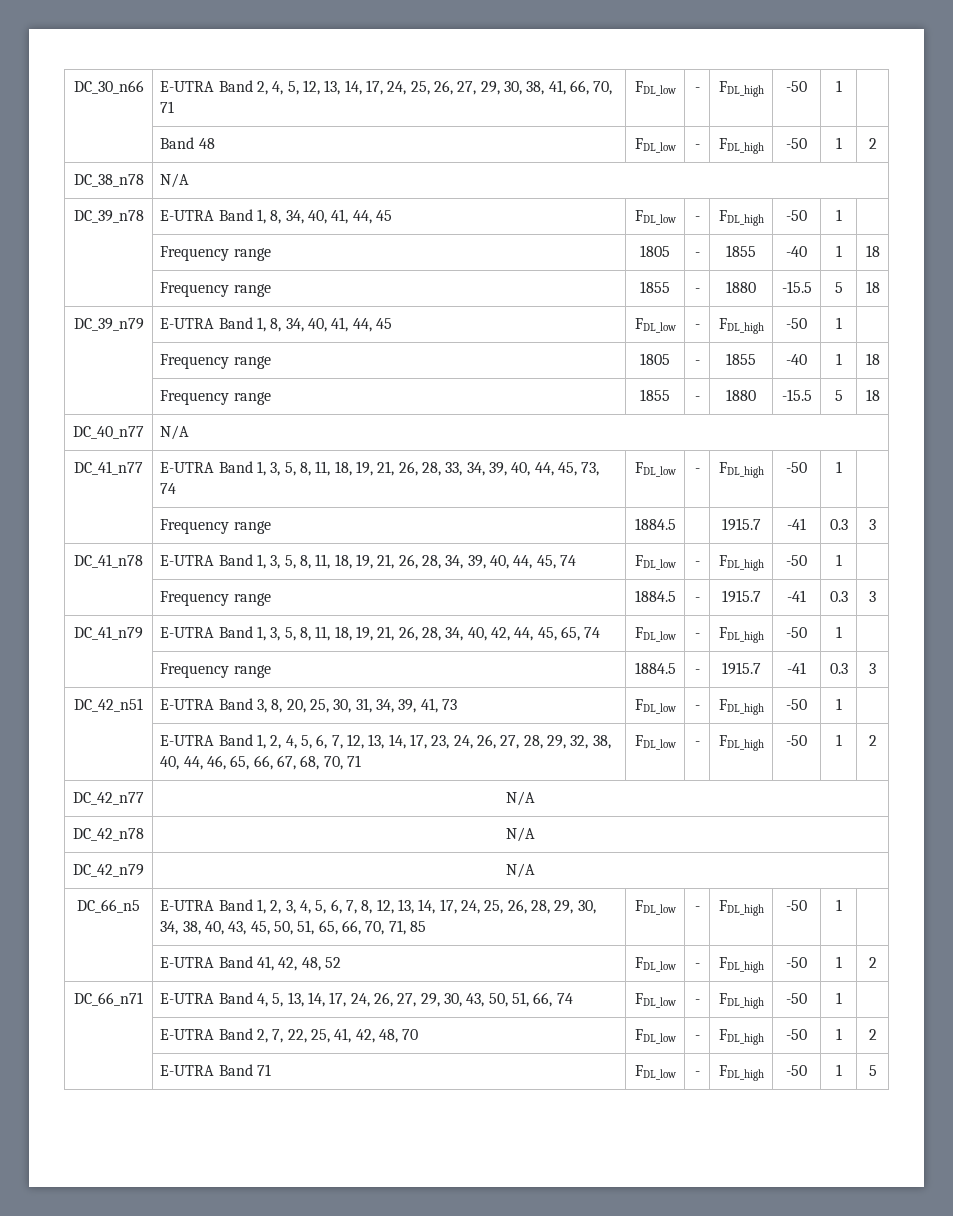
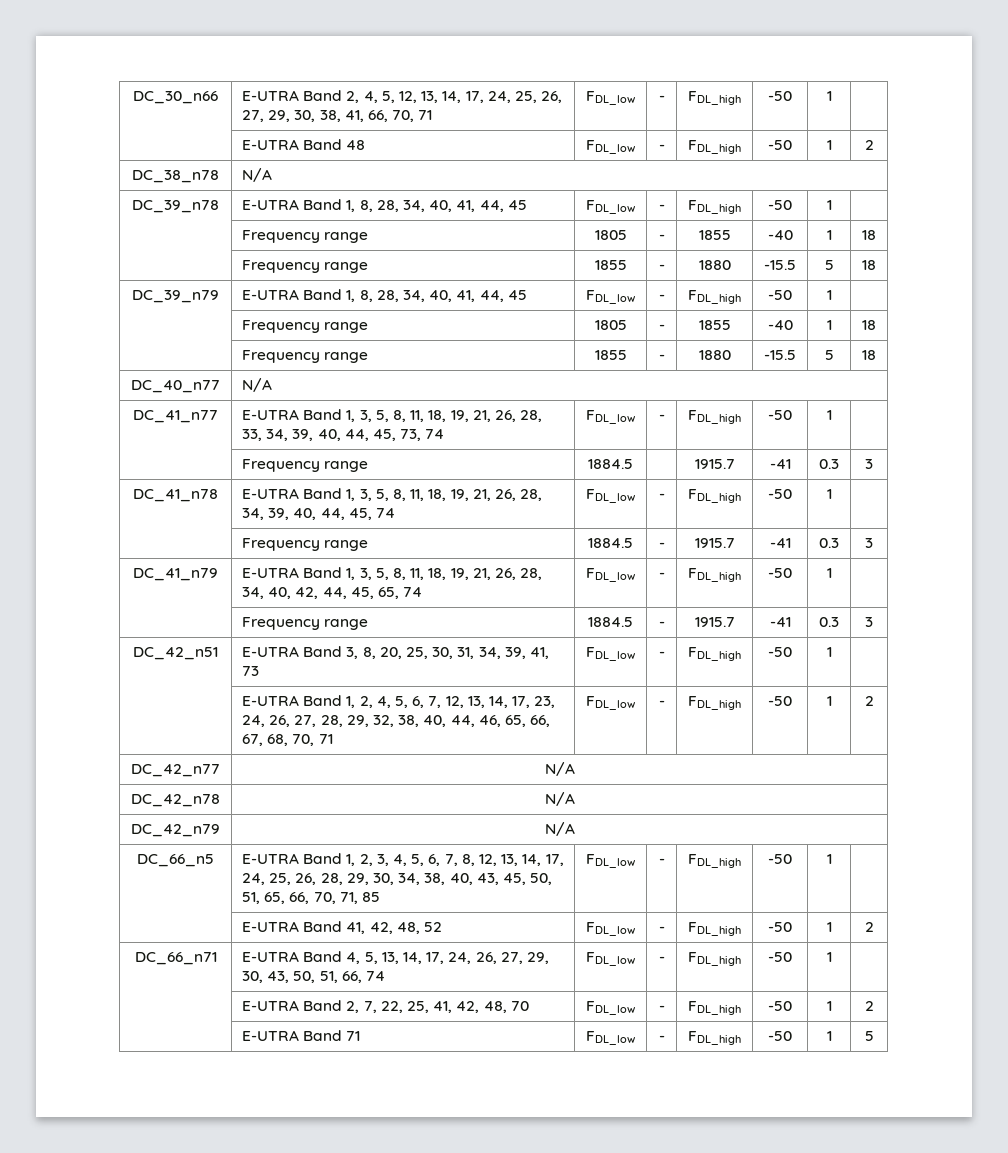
- | Band 48 | FDL_low | - | FDL_high | -50 | 1 | 2
+ | E-UTRA Band 48 | FDL_low | - | FDL_high | -50 | 1 | 2
- DC_39_n78 | E-UTRA Band 1, 8, 34, 40, 41, 44, 45 | FDL_low | - | FDL_high | -50 | 1 |
+ DC_39_n78 | E-UTRA Band 1, 8, 28, 34, 40, 41, 44, 45 | FDL_low | - | FDL_high | -50 | 1 |
- DC_39_n79 | E-UTRA Band 1, 8, 34, 40, 41, 44, 45 | FDL_low | - | FDL_high | -50 | 1 |
+ DC_39_n79 | E-UTRA Band 1, 8, 28, 34, 40, 41, 44, 45 | FDL_low | - | FDL_high | -50 | 1 |

